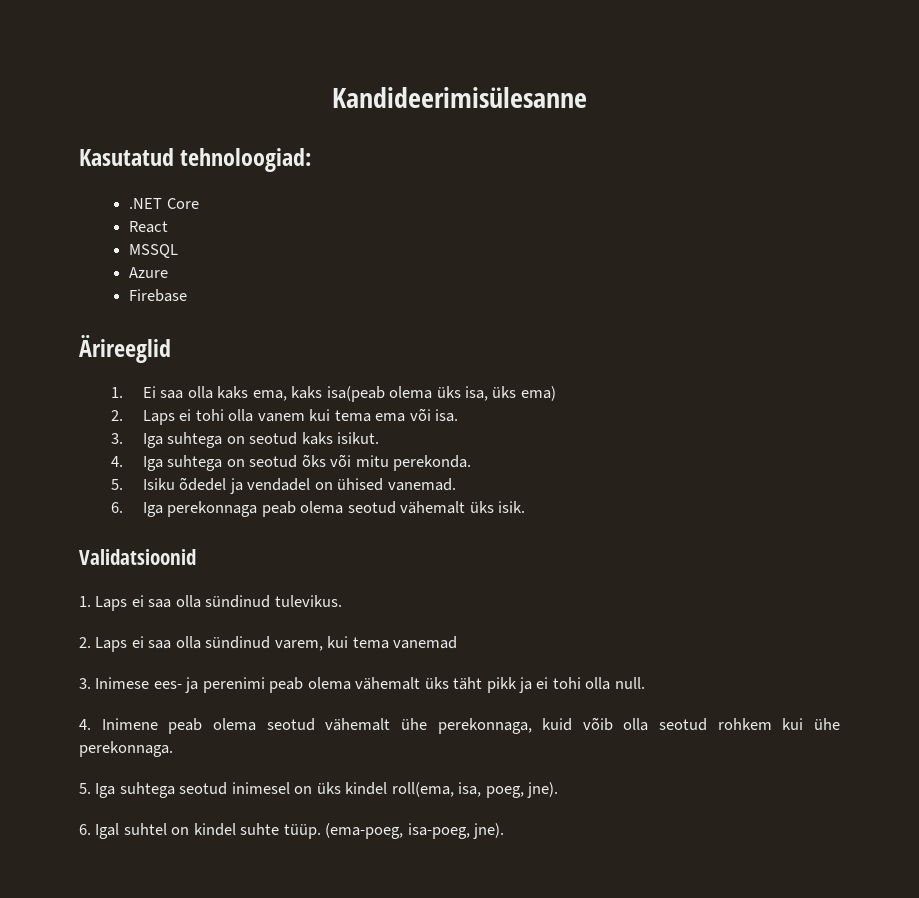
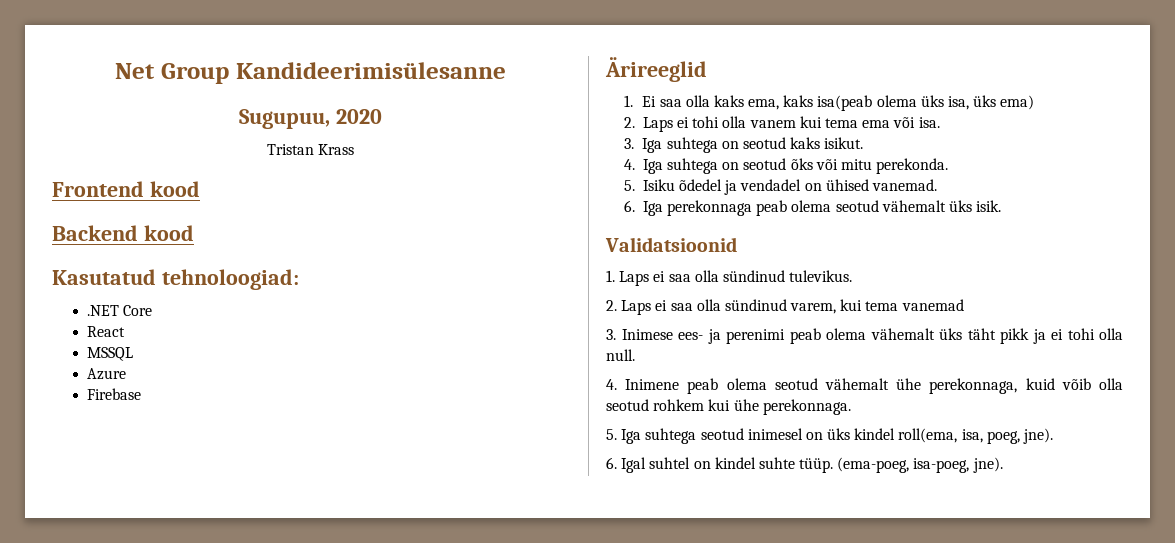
- Kandideerimisülesanne
+ Net Group Kandideerimisülesanne
+ Sugupuu, 2020
+ Tristan Krass
+ Frontend kood
+ Backend kood

